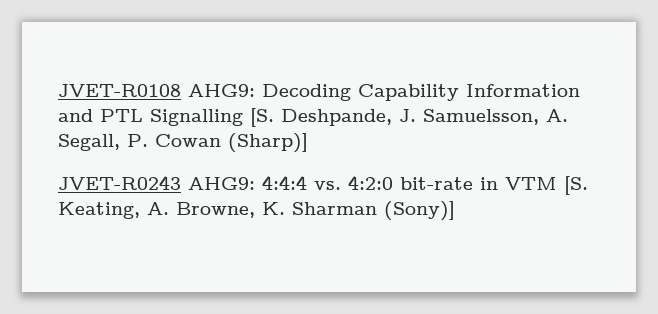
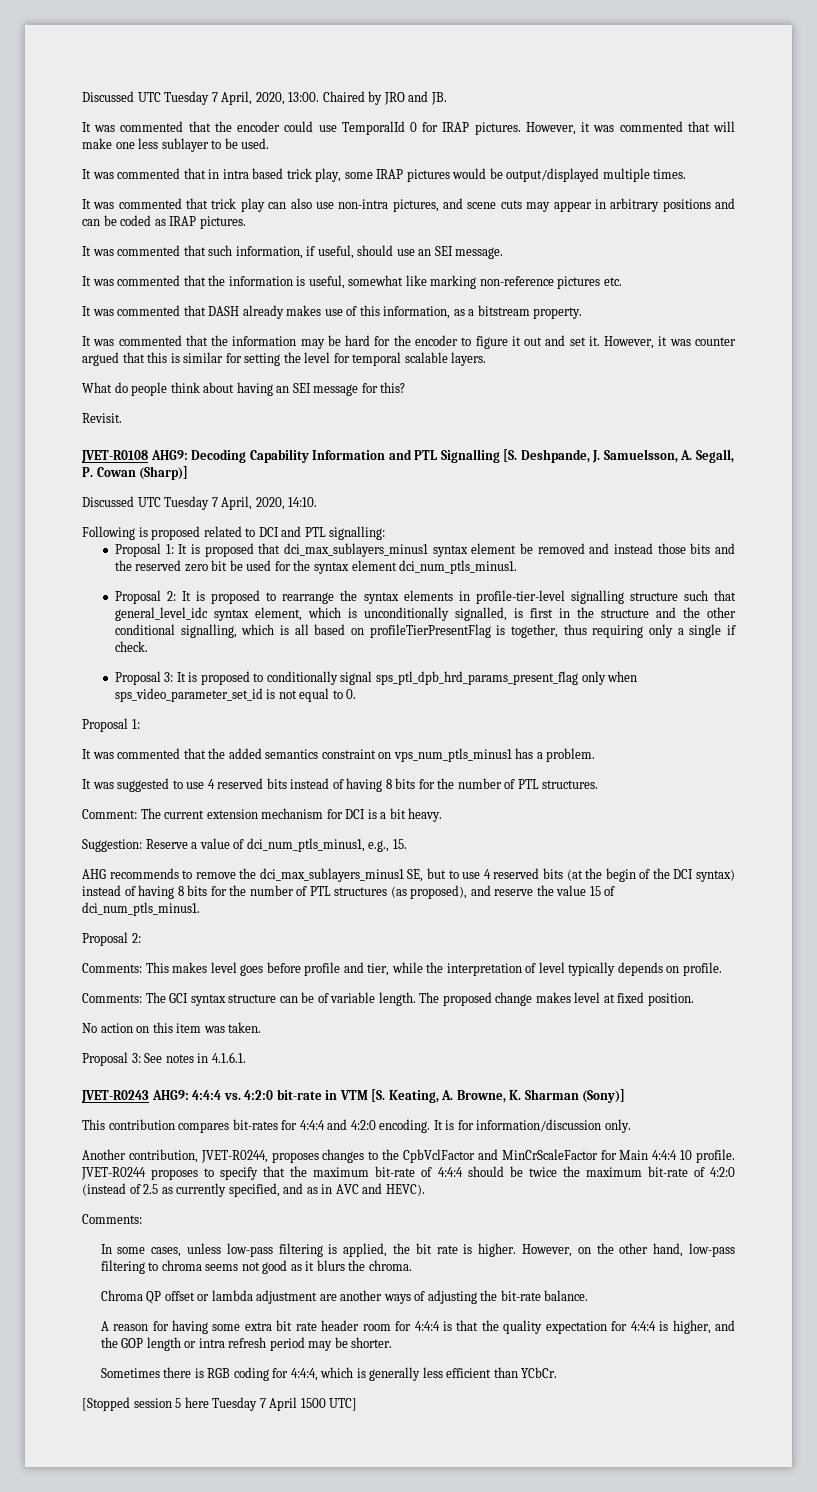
+ Discussed UTC Tuesday 7 April, 2020, 13:00. Chaired by JRO and JB.
+ It was commented that the encoder could use TemporalId 0 for IRAP pictures. However, it was commented that will make one less sublayer to be used.
+ It was commented that in intra based trick play, some IRAP pictures would be output/displayed multiple times.
+ It was commented that trick play can also use non-intra pictures, and scene cuts may appear in arbitrary positions and can be coded as IRAP pictures.
+ It was commented that such information, if useful, should use an SEI message.
+ It was commented that the information is useful, somewhat like marking non-reference pictures etc.
+ It was commented that DASH already makes use of this information, as a bitstream property.
+ It was commented that the information may be hard for the encoder to figure it out and set it. However, it was counter argued that this is similar for setting the level for temporal scalable layers.
+ What do people think about having an SEI message for this?
+ Revisit.
+ Discussed UTC Tuesday 7 April, 2020, 14:10.
+ Following is proposed related to DCI and PTL signalling:
+ Proposal 1: It is proposed that dci_max_sublayers_minus1 syntax element be removed and instead those bits and the reserved zero bit be used for the syntax element dci_num_ptls_minus1.
+ Proposal 2: It is proposed to rearrange the syntax elements in profile-tier-level signalling structure such that general_level_idc syntax element, which is unconditionally signalled, is first in the structure and the other conditional signalling, which is all based on profileTierPresentFlag is together, thus requiring only a single if check.
+ Proposal 3: It is proposed to conditionally signal sps_ptl_dpb_hrd_params_present_flag only when sps_video_parameter_set_id is not equal to 0.
+ Proposal 1:
+ It was commented that the added semantics constraint on vps_num_ptls_minus1 has a problem.
+ It was suggested to use 4 reserved bits instead of having 8 bits for the number of PTL structures.
+ Comment: The current extension mechanism for DCI is a bit heavy.
+ Suggestion: Reserve a value of dci_num_ptls_minus1, e.g., 15.
+ AHG recommends to remove the dci_max_sublayers_minus1 SE, but to use 4 reserved bits (at the begin of the DCI syntax) instead of having 8 bits for the number of PTL structures (as proposed), and reserve the value 15 of dci_num_ptls_minus1.
+ Proposal 2:
+ Comments: This makes level goes before profile and tier, while the interpretation of level typically depends on profile.
+ Comments: The GCI syntax structure can be of variable length. The proposed change makes level at fixed position.
+ No action on this item was taken.
+ Proposal 3: See notes in 4.1.6.1.
+ This contribution compares bit-rates for 4:4:4 and 4:2:0 encoding. It is for information/discussion only.
+ Another contribution, JVET-R0244, proposes changes to the CpbVclFactor and MinCrScaleFactor for Main 4:4:4 10 profile. JVET-R0244 proposes to specify that the maximum bit-rate of 4:4:4 should be twice the maximum bit-rate of 4:2:0 (instead of 2.5 as currently specified, and as in AVC and HEVC).
+ Comments:
+ In some cases, unless low-pass filtering is applied, the bit rate is higher. However, on the other hand, low-pass filtering to chroma seems not good as it blurs the chroma.
+ Chroma QP offset or lambda adjustment are another ways of adjusting the bit-rate balance.
+ A reason for having some extra bit rate header room for 4:4:4 is that the quality expectation for 4:4:4 is higher, and the GOP length or intra refresh period may be shorter.
+ Sometimes there is RGB coding for 4:4:4, which is generally less efficient than YCbCr.
+ [Stopped session 5 here Tuesday 7 April 1500 UTC]

